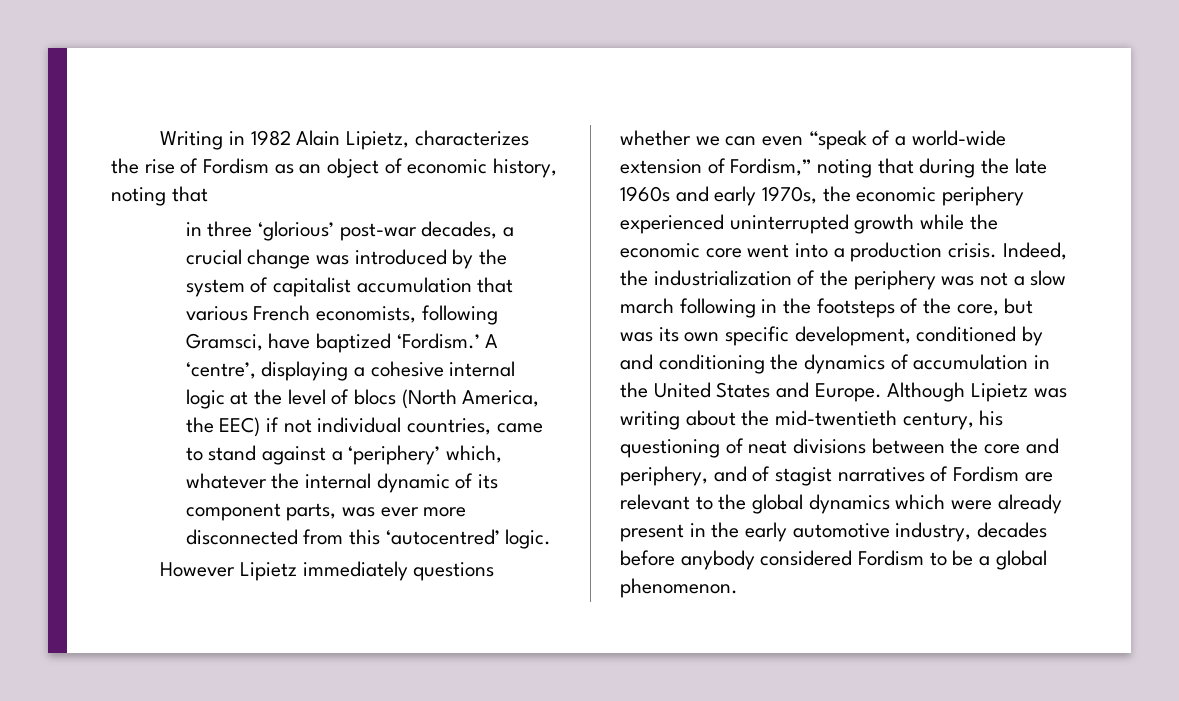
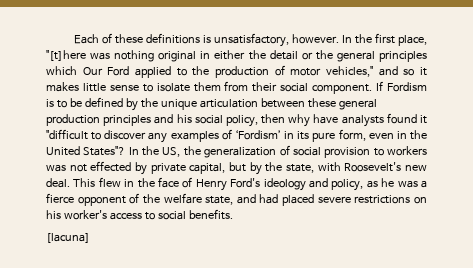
- Writing in 1982 Alain Lipietz, characterizes the rise of Fordism as an object of economic history, noting that
- in three ‘glorious’ post-war decades, a crucial change was introduced by the system of capitalist accumulation that various French economists, following Gramsci, have baptized ‘Fordism.’ A ‘centre’, displaying a cohesive internal logic at the level of blocs (North America, the EEC) if not individual countries, came to stand against a ‘periphery’ which, whatever the internal dynamic of its component parts, was ever more disconnected from this ‘autocentred’ logic.
- However Lipietz immediately questions whether we can even “speak of a world-wide extension of Fordism,” noting that during the late 1960s and early 1970s, the economic periphery experienced uninterrupted growth while the economic core went into a production crisis. Indeed, the industrialization of the periphery was not a slow march following in the footsteps of the core, but was its own specific development, conditioned by and conditioning the dynamics of accumulation in the United States and Europe. Although Lipietz was writing about the mid-twentieth century, his questioning of neat divisions between the core and periphery, and of stagist narratives of Fordism are relevant to the global dynamics which were already present in the early automotive industry, decades before anybody considered Fordism to be a global phenomenon.
+ Each of these definitions is unsatisfactory, however. In the first place, "[t]here was nothing original in either the detail or the general principles which Our Ford applied to the production of motor vehicles," and so it makes little sense to isolate them from their social component. If Fordism is to be defined by the unique articulation between these general production principles and his social policy, then why have analysts found it "difficult to discover any examples of ‘Fordism’ in its pure form, even in the United States"? In the US, the generalization of social provision to workers was not effected by private capital, but by the state, with Roosevelt's new deal. This flew in the face of Henry Ford's ideology and policy, as he was a fierce opponent of the welfare state, and had placed severe restrictions on his worker's access to social benefits.
+ [lacuna]

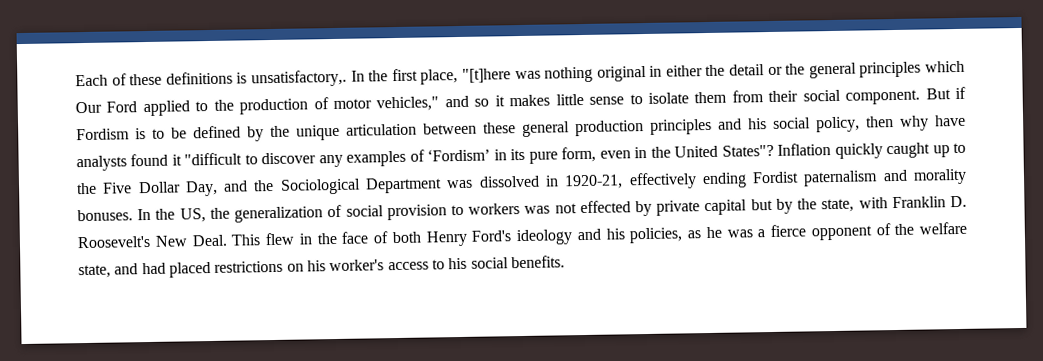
- Each of these definitions is unsatisfactory, however.
+ Each of these definitions is unsatisfactory,.
- If Fordism is to be defined by the unique articulation between these general production principles and his social policy, then why have analysts found it "difficult to discover any examples of ‘Fordism’ in its pure form, even in the United States"?
+ But if Fordism is to be defined by the unique articulation between these general production principles and his social policy, then why have analysts found it "difficult to discover any examples of ‘Fordism’ in its pure form, even in the United States"?
+ Inflation quickly caught up to the Five Dollar Day, and the Sociological Department was dissolved in 1920-21, effectively ending Fordist paternalism and morality bonuses.
- In the US, the generalization of social provision to workers was not effected by private capital, but by the state, with Roosevelt's new deal.
+ In the US, the generalization of social provision to workers was not effected by private capital but by the state, with Franklin D. Roosevelt's New Deal.
- This flew in the face of Henry Ford's ideology and policy, as he was a fierce opponent of the welfare state, and had placed severe restrictions on his worker's access to social benefits.
+ This flew in the face of both Henry Ford's ideology and his policies, as he was a fierce opponent of the welfare state, and had placed restrictions on his worker's access to his social benefits.
- [lacuna]

